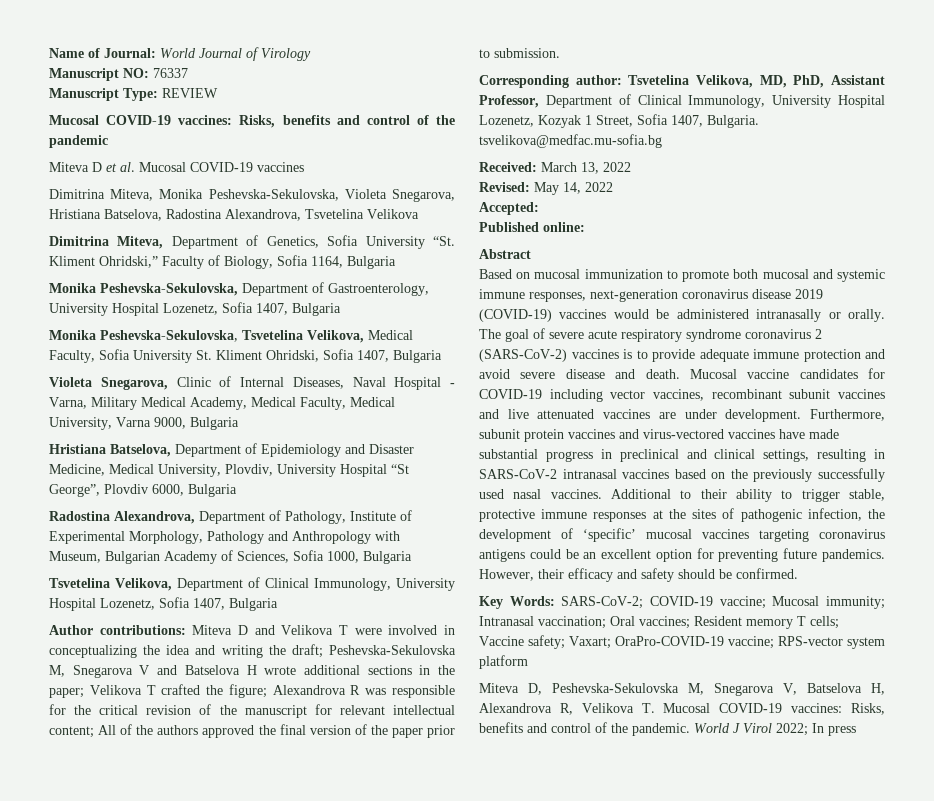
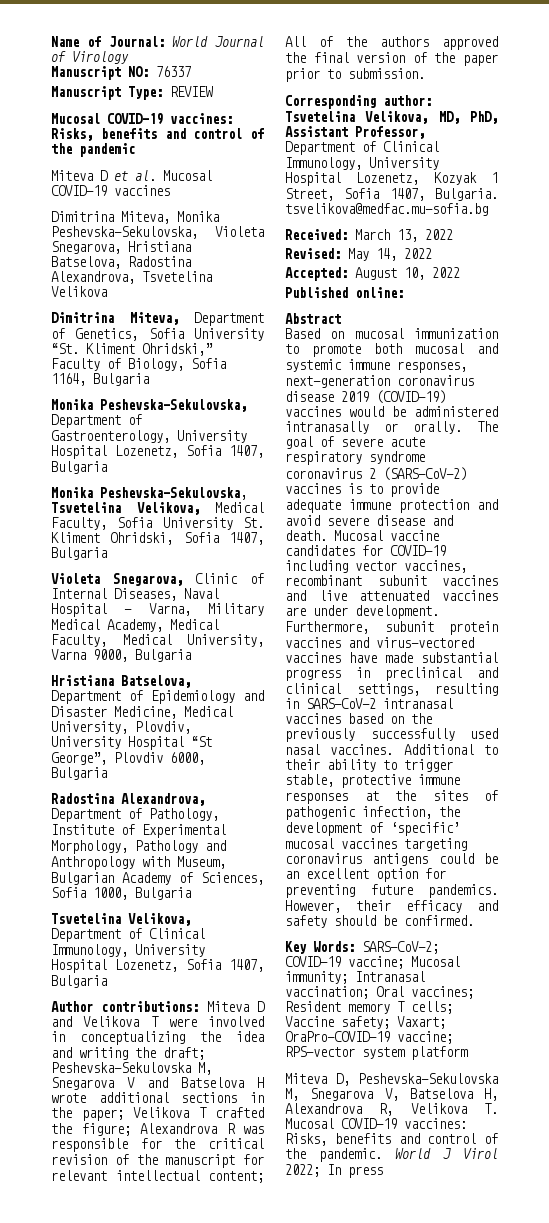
- Accepted:
+ Accepted: August 10, 2022

